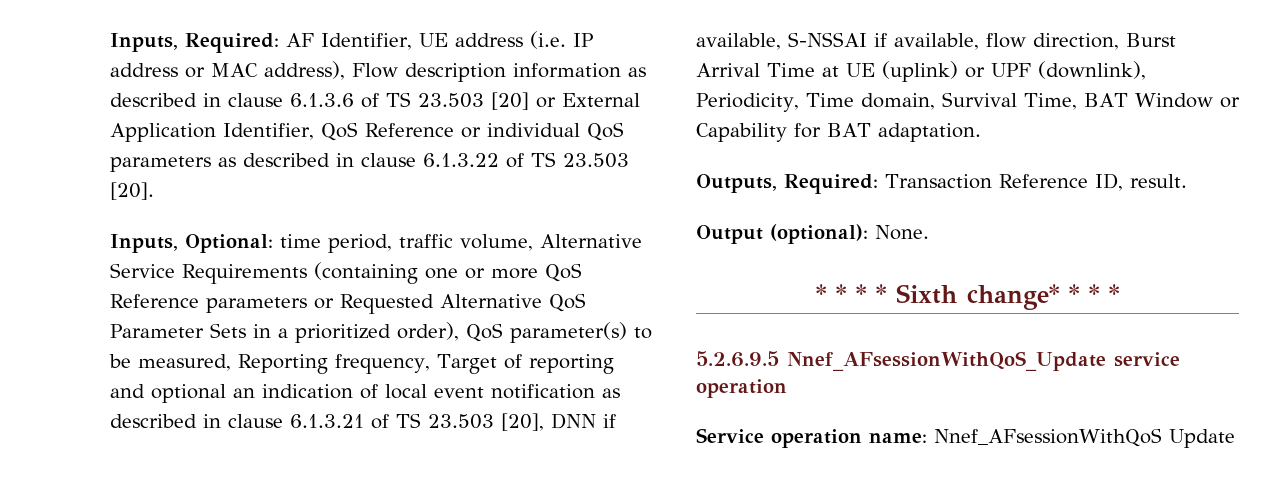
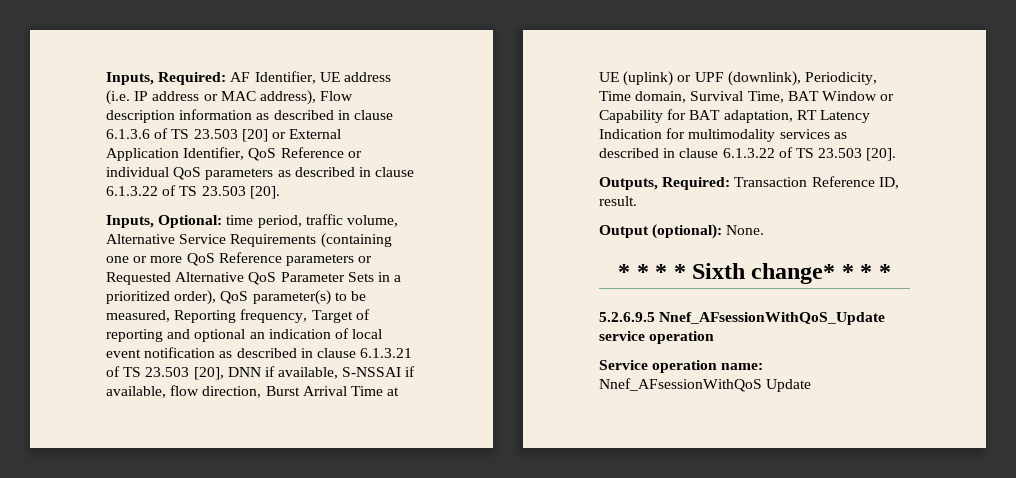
- time period, traffic volume, Alternative Service Requirements (containing one or more QoS Reference parameters or Requested Alternative QoS Parameter Sets in a prioritized order), QoS parameter(s) to be measured, Reporting frequency, Target of reporting and optional an indication of local event notification as described in clause 6.1.3.21 of TS 23.503 [20], DNN if available, S-NSSAI if available, flow direction, Burst Arrival Time at UE (uplink) or UPF (downlink), Periodicity, Time domain, Survival Time, BAT Window or Capability for BAT adaptation.
+ time period, traffic volume, Alternative Service Requirements (containing one or more QoS Reference parameters or Requested Alternative QoS Parameter Sets in a prioritized order), QoS parameter(s) to be measured, Reporting frequency, Target of reporting and optional an indication of local event notification as described in clause 6.1.3.21 of TS 23.503 [20], DNN if available, S-NSSAI if available, flow direction, Burst Arrival Time at UE (uplink) or UPF (downlink), Periodicity, Time domain, Survival Time, BAT Window or Capability for BAT adaptation, RT Latency Indication for multimodality services as described in clause 6.1.3.22 of TS 23.503 [20].

